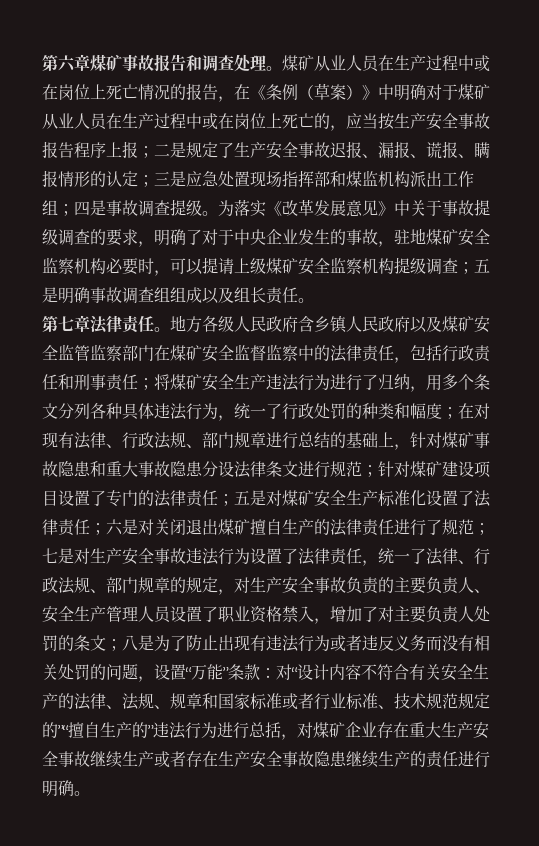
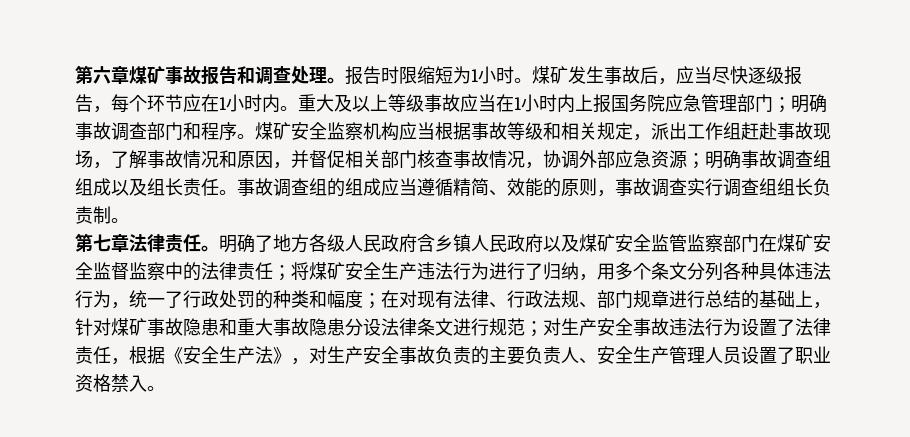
- 煤矿从业人员在生产过程中或在岗位上死亡情况的报告，在《条例（草案）》中明确对于煤矿从业人员在生产过程中或在岗位上死亡的，应当按生产安全事故报告程序上报；二是规定了生产安全事故迟报、漏报、谎报、瞒报情形的认定；三是应急处置现场指挥部和煤监机构派出工作组；四是事故调查提级。为落实《改革发展意见》中关于事故提级调查的要求，明确了对于中央企业发生的事故，驻地煤矿安全监察机构必要时，可以提请上级煤矿安全监察机构提级调查；五是明确事故调查组组成以及组长责任。
+ 报告时限缩短为1小时。煤矿发生事故后，应当尽快逐级报告，每个环节应在1小时内。重大及以上等级事故应当在1小时内上报国务院应急管理部门；明确事故调查部门和程序。煤矿安全监察机构应当根据事故等级和相关规定，派出工作组赶赴事故现场，了解事故情况和原因，并督促相关部门核查事故情况，协调外部应急资源；明确事故调查组组成以及组长责任。事故调查组的组成应当遵循精简、效能的原则，事故调查实行调查组组长负责制。
- 地方各级人民政府含乡镇人民政府以及煤矿安全监管监察部门在煤矿安全监督监察中的法律责任，包括行政责任和刑事责任；
+ 明确了地方各级人民政府含乡镇人民政府以及煤矿安全监管监察部门在煤矿安全监督监察中的法律责任；
- 针对煤矿建设项目设置了专门的法律责任；五是对煤矿安全生产标准化设置了法律责任；六是对关闭退出煤矿擅自生产的法律责任进行了规范；七是对生产安全事故违法行为设置了法律责任，统一了法律、行政法规、部门规章的规定，对生产安全事故负责的主要负责人、安全生产管理人员设置了职业资格禁入，增加了对主要负责人处罚的条文；八是为了防止出现有违法行为或者违反义务而没有相关处罚的问题，设置“万能”条款：对“设计内容不符合有关安全生产的法律、法规、规章和国家标准或者行业标准、技术规范规定的”“擅自生产的”违法行为进行总括，对煤矿企业存在重大生产安全事故继续生产或者存在生产安全事故隐患继续生产的责任进行明确。
+ 对生产安全事故违法行为设置了法律责任，根据《安全生产法》，对生产安全事故负责的主要负责人、安全生产管理人员设置了职业资格禁入。

